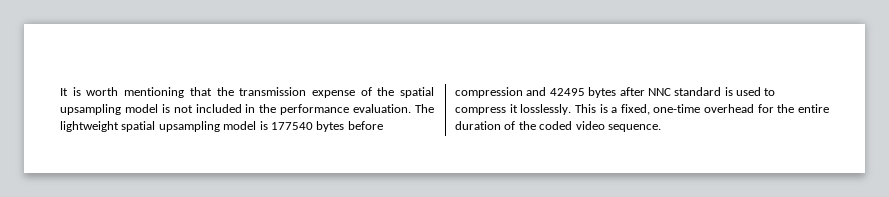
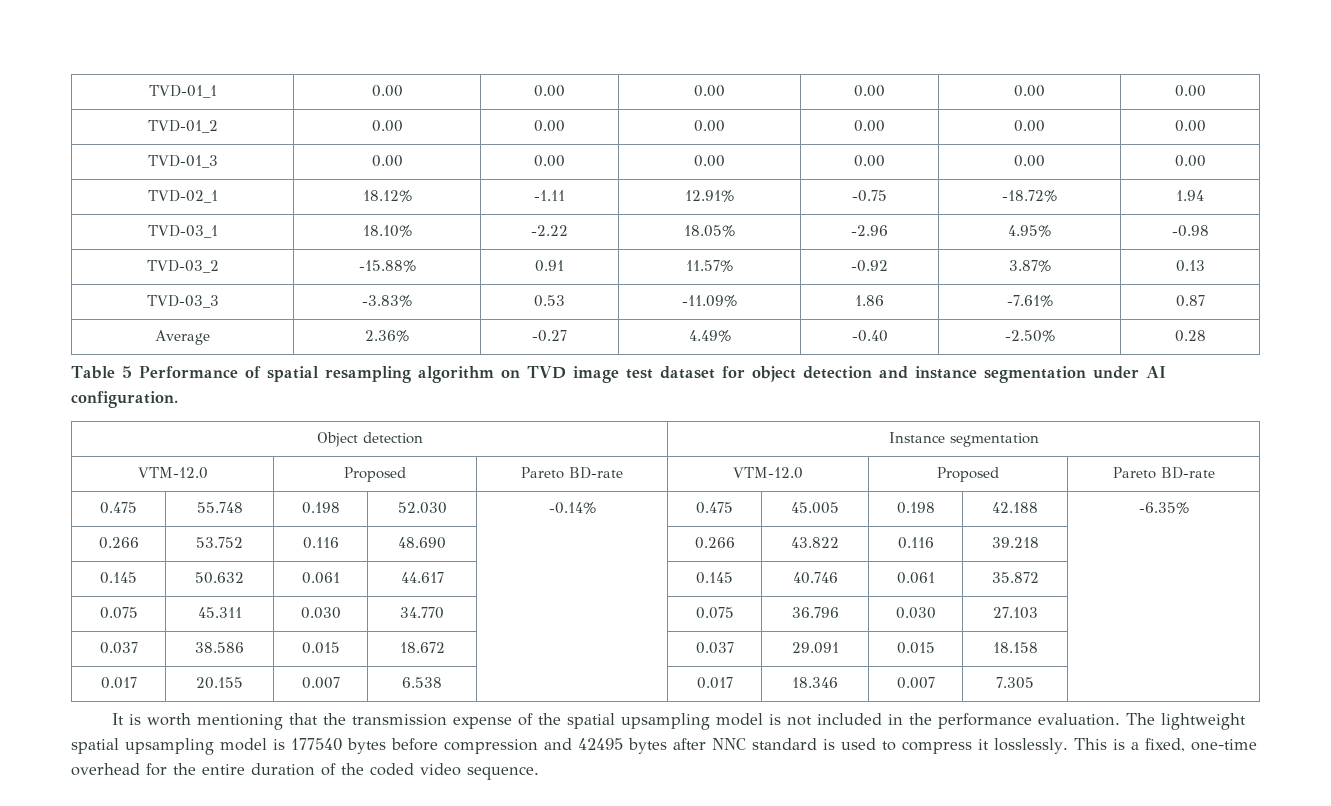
+ TVD-01_1 | 0.00 | 0.00 | 0.00 | 0.00 | 0.00 | 0.00
+ TVD-01_2 | 0.00 | 0.00 | 0.00 | 0.00 | 0.00 | 0.00
+ TVD-01_3 | 0.00 | 0.00 | 0.00 | 0.00 | 0.00 | 0.00
+ TVD-02_1 | 18.12% | -1.11 | 12.91% | -0.75 | -18.72% | 1.94
+ TVD-03_1 | 18.10% | -2.22 | 18.05% | -2.96 | 4.95% | -0.98
+ TVD-03_2 | -15.88% | 0.91 | 11.57% | -0.92 | 3.87% | 0.13
+ TVD-03_3 | -3.83% | 0.53 | -11.09% | 1.86 | -7.61% | 0.87
+ Average | 2.36% | -0.27 | 4.49% | -0.40 | -2.50% | 0.28
+ Table 5 Performance of spatial resampling algorithm on TVD image test dataset for object detection and instance segmentation under AI configuration.
+ Object detection | Instance segmentation
+ VTM-12.0 | Proposed | Pareto BD-rate | VTM-12.0 | Proposed | Pareto BD-rate
+ 0.475 | 55.748 | 0.198 | 52.030 | -0.14% | 0.475 | 45.005 | 0.198 | 42.188 | -6.35%
+ 0.266 | 53.752 | 0.116 | 48.690 | | 0.266 | 43.822 | 0.116 | 39.218 |
+ 0.145 | 50.632 | 0.061 | 44.617 | | 0.145 | 40.746 | 0.061 | 35.872 |
+ 0.075 | 45.311 | 0.030 | 34.770 | | 0.075 | 36.796 | 0.030 | 27.103 |
+ 0.037 | 38.586 | 0.015 | 18.672 | | 0.037 | 29.091 | 0.015 | 18.158 |
+ 0.017 | 20.155 | 0.007 | 6.538 | | 0.017 | 18.346 | 0.007 | 7.305 |

